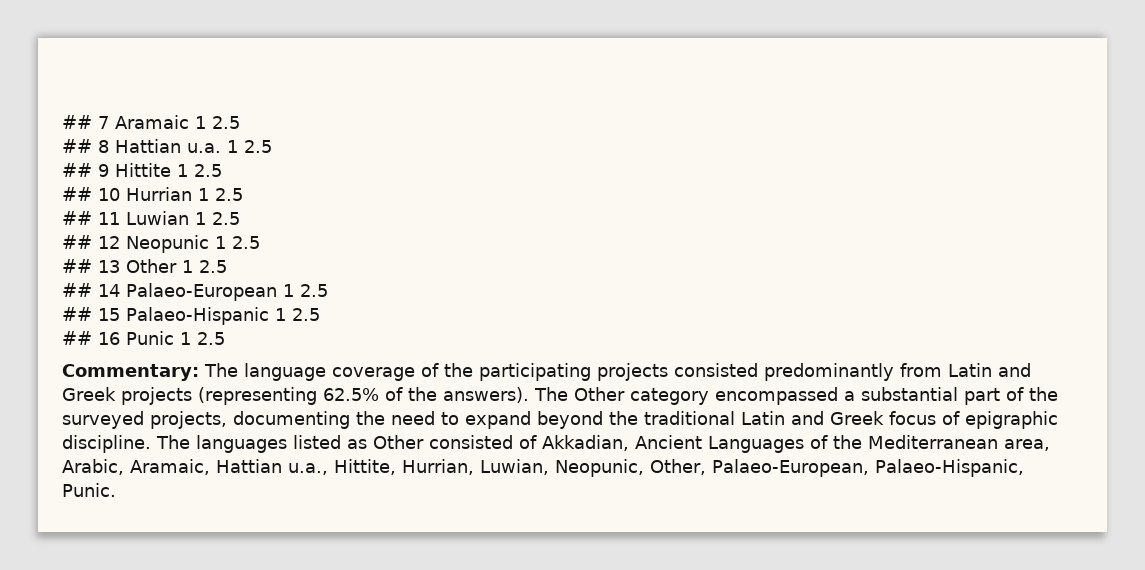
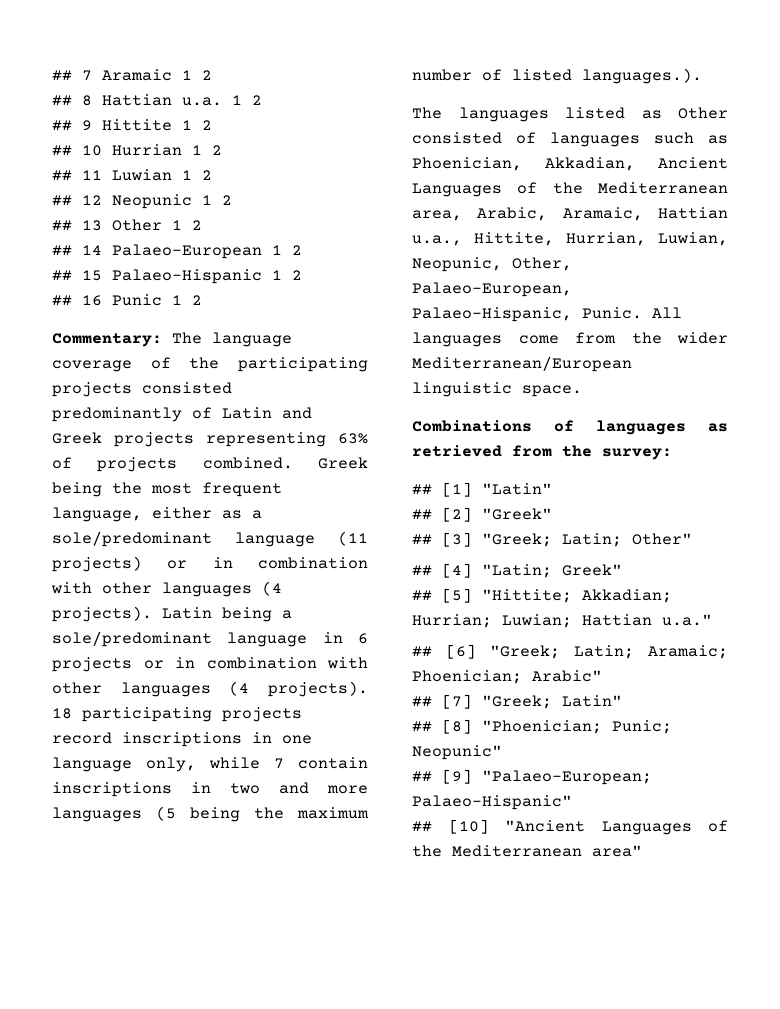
- ## 7 Aramaic 1 2.5
+ ## 7 Aramaic 1 2
- ## 8 Hattian u.a. 1 2.5
+ ## 8 Hattian u.a. 1 2
- ## 9 Hittite 1 2.5
+ ## 9 Hittite 1 2
- ## 10 Hurrian 1 2.5
+ ## 10 Hurrian 1 2
- ## 11 Luwian 1 2.5
+ ## 11 Luwian 1 2
- ## 12 Neopunic 1 2.5
+ ## 12 Neopunic 1 2
- ## 13 Other 1 2.5
+ ## 13 Other 1 2
- ## 14 Palaeo-European 1 2.5
+ ## 14 Palaeo-European 1 2
- ## 15 Palaeo-Hispanic 1 2.5
+ ## 15 Palaeo-Hispanic 1 2
- ## 16 Punic 1 2.5
+ ## 16 Punic 1 2
- Commentary: The language coverage of the participating projects consisted predominantly from Latin and Greek projects (representing 62.5% of the answers). The Other category encompassed a substantial part of the surveyed projects, documenting the need to expand beyond the traditional Latin and Greek focus of epigraphic discipline. The languages listed as Other consisted of Akkadian, Ancient Languages of the Mediterranean area, Arabic, Aramaic, Hattian u.a., Hittite, Hurrian, Luwian, Neopunic, Other, Palaeo-European, Palaeo-Hispanic, Punic.
+ Commentary: The language coverage of the participating projects consisted predominantly of Latin and Greek projects representing 63% of projects combined. Greek being the most frequent language, either as a sole/predominant language (11 projects) or in combination with other languages (4 projects). Latin being a sole/predominant language in 6 projects or in combination with other languages (4 projects). 18 participating projects record inscriptions in one language only, while 7 contain inscriptions in two and more languages (5 being the maximum number of listed languages.).
+ The languages listed as Other consisted of languages such as Phoenician, Akkadian, Ancient Languages of the Mediterranean area, Arabic, Aramaic, Hattian u.a., Hittite, Hurrian, Luwian, Neopunic, Other, Palaeo-European, Palaeo-Hispanic, Punic.
+ All languages come from the wider Mediterranean/European linguistic space.
+ Combinations of languages as retrieved from the survey:
+ ## [1] "Latin"
+ ## [2] "Greek"
+ ## [3] "Greek; Latin; Other"
+ ## [4] "Latin; Greek"
+ ## [5] "Hittite; Akkadian; Hurrian; Luwian; Hattian u.a."
+ ## [6] "Greek; Latin; Aramaic; Phoenician; Arabic"
+ ## [7] "Greek; Latin"
+ ## [8] "Phoenician; Punic; Neopunic"
+ ## [9] "Palaeo-European; Palaeo-Hispanic"
+ ## [10] "Ancient Languages of the Mediterranean area"

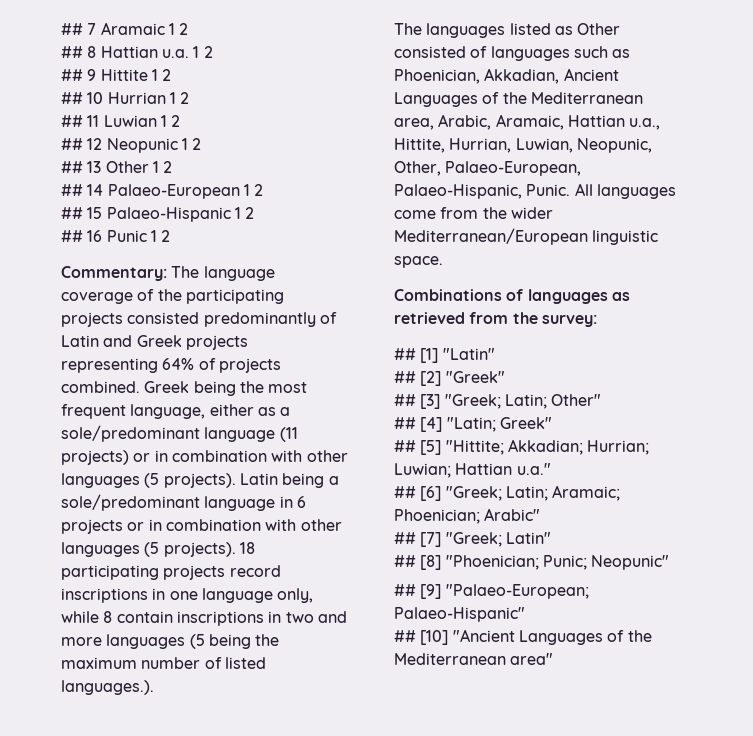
- Commentary: The language coverage of the participating projects consisted predominantly of Latin and Greek projects representing 63% of projects combined.
+ Commentary: The language coverage of the participating projects consisted predominantly of Latin and Greek projects representing 64% of projects combined.
- Greek being the most frequent language, either as a sole/predominant language (11 projects) or in combination with other languages (4 projects).
+ Greek being the most frequent language, either as a sole/predominant language (11 projects) or in combination with other languages (5 projects).
- Latin being a sole/predominant language in 6 projects or in combination with other languages (4 projects).
+ Latin being a sole/predominant language in 6 projects or in combination with other languages (5 projects).
- 18 participating projects record inscriptions in one language only, while 7 contain inscriptions in two and more languages (5 being the maximum number of listed languages.).
+ 18 participating projects record inscriptions in one language only, while 8 contain inscriptions in two and more languages (5 being the maximum number of listed languages.).

